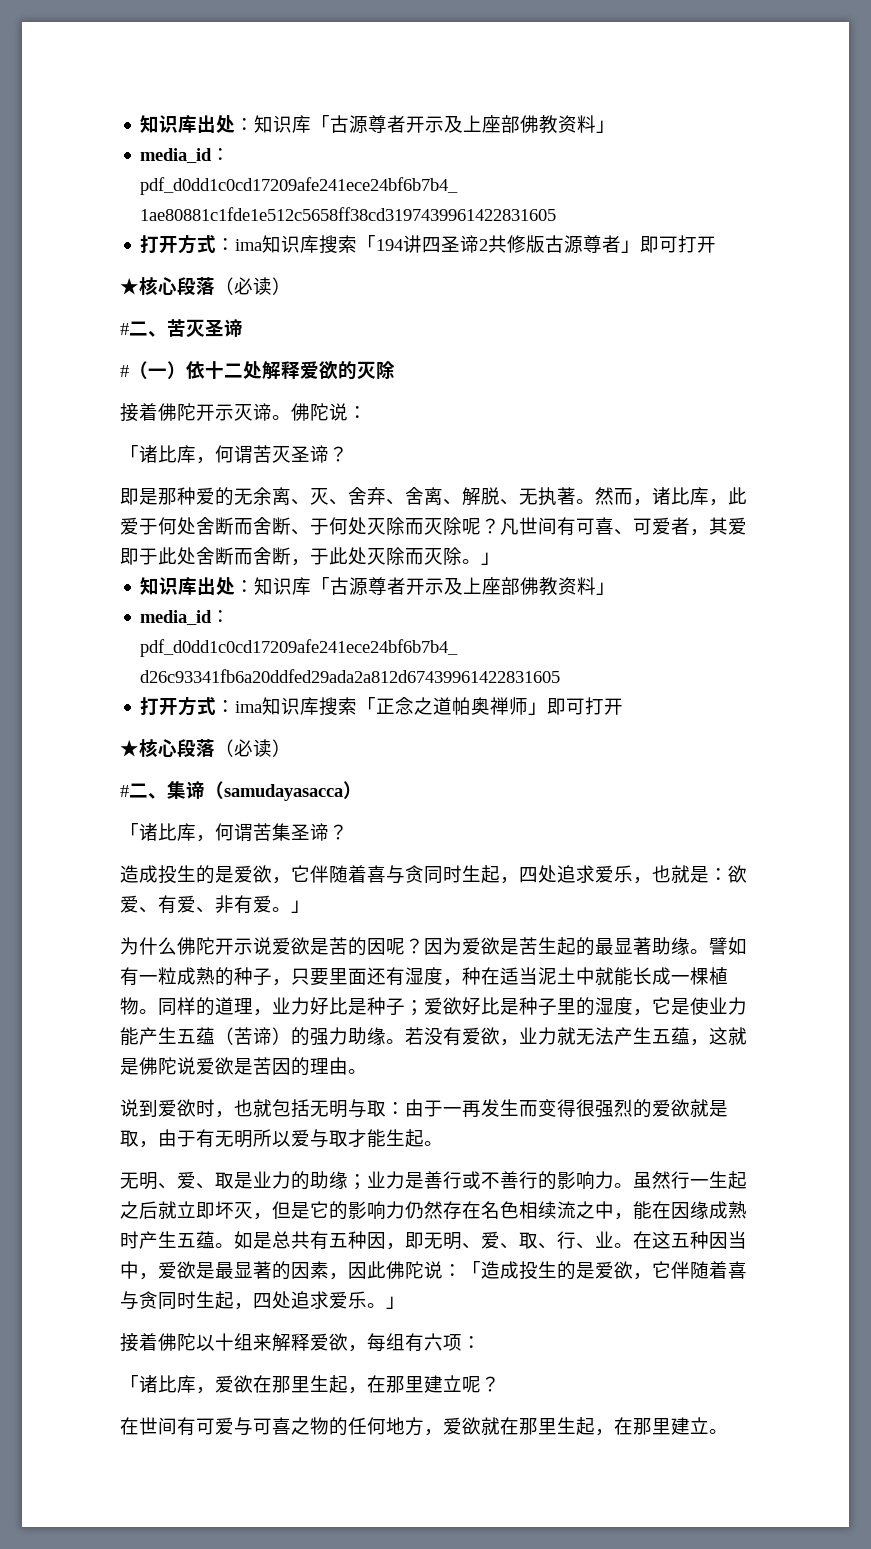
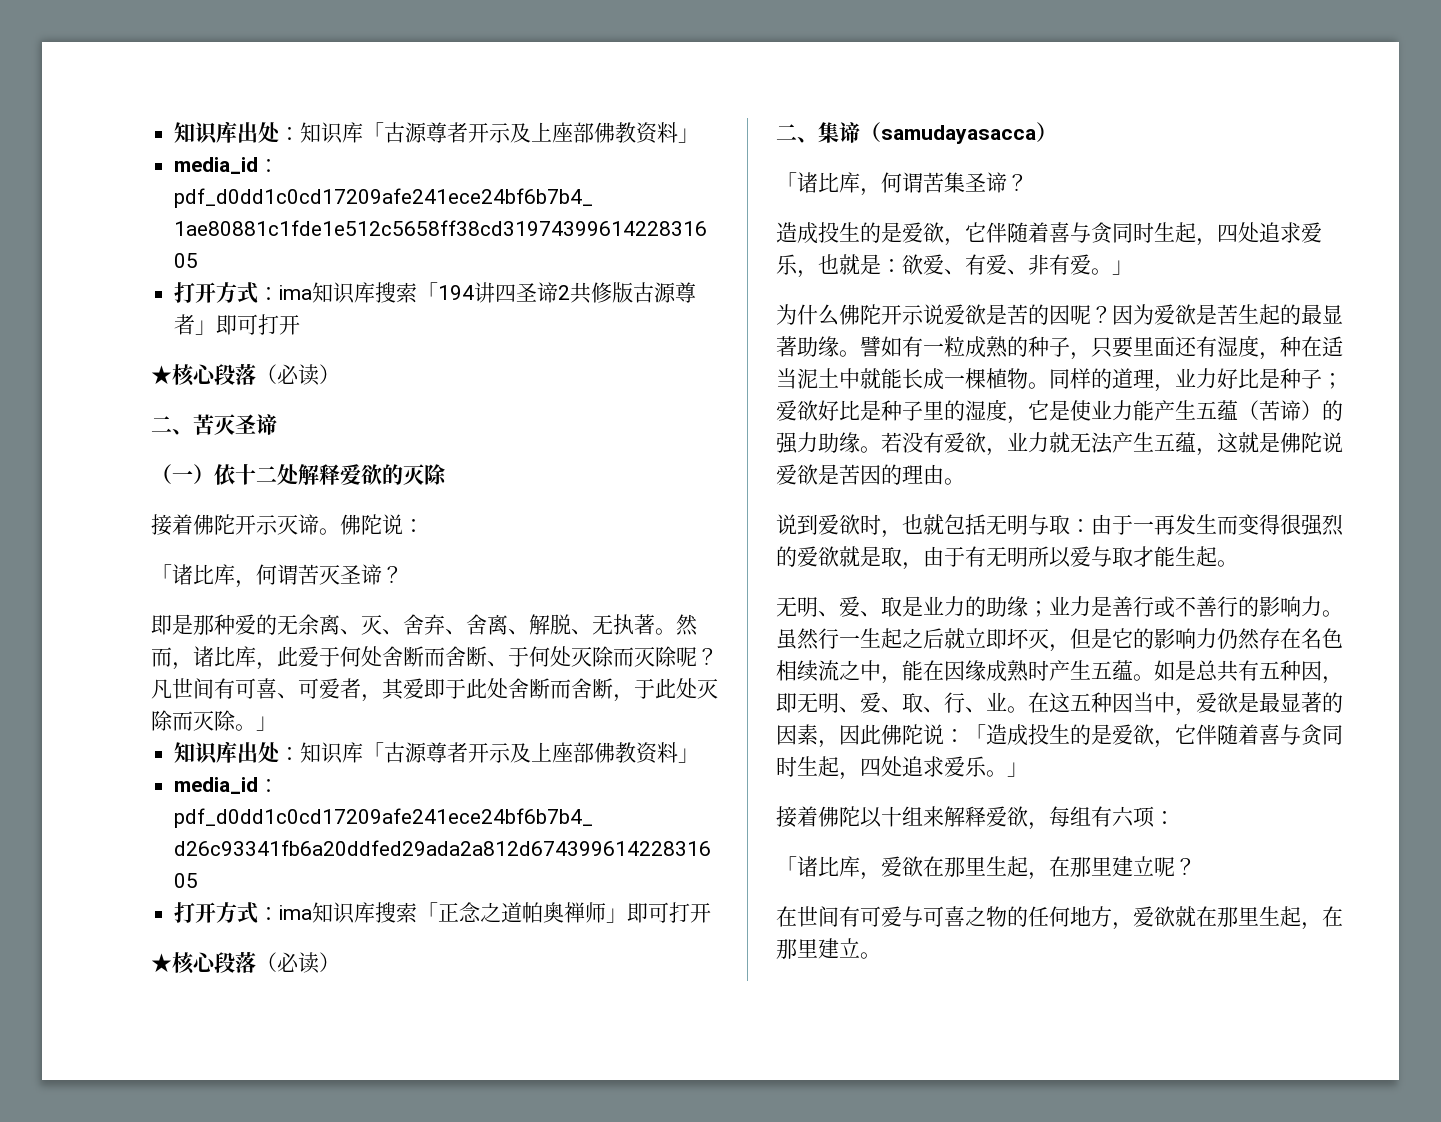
- #二、苦灭圣谛
+ 二、苦灭圣谛
- #（一）依十二处解释爱欲的灭除
+ （一）依十二处解释爱欲的灭除
- #二、集谛（samudayasacca）
+ 二、集谛（samudayasacca）

